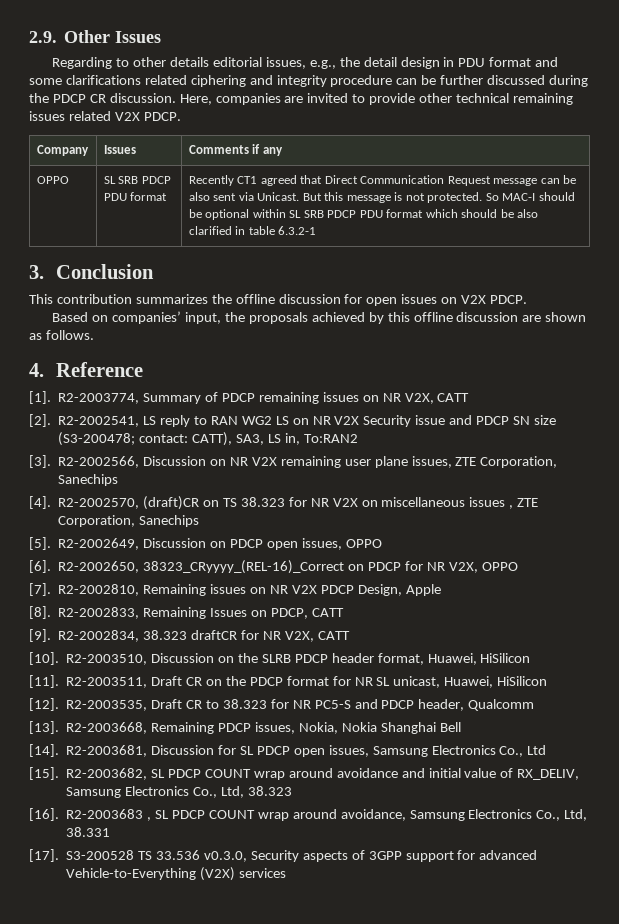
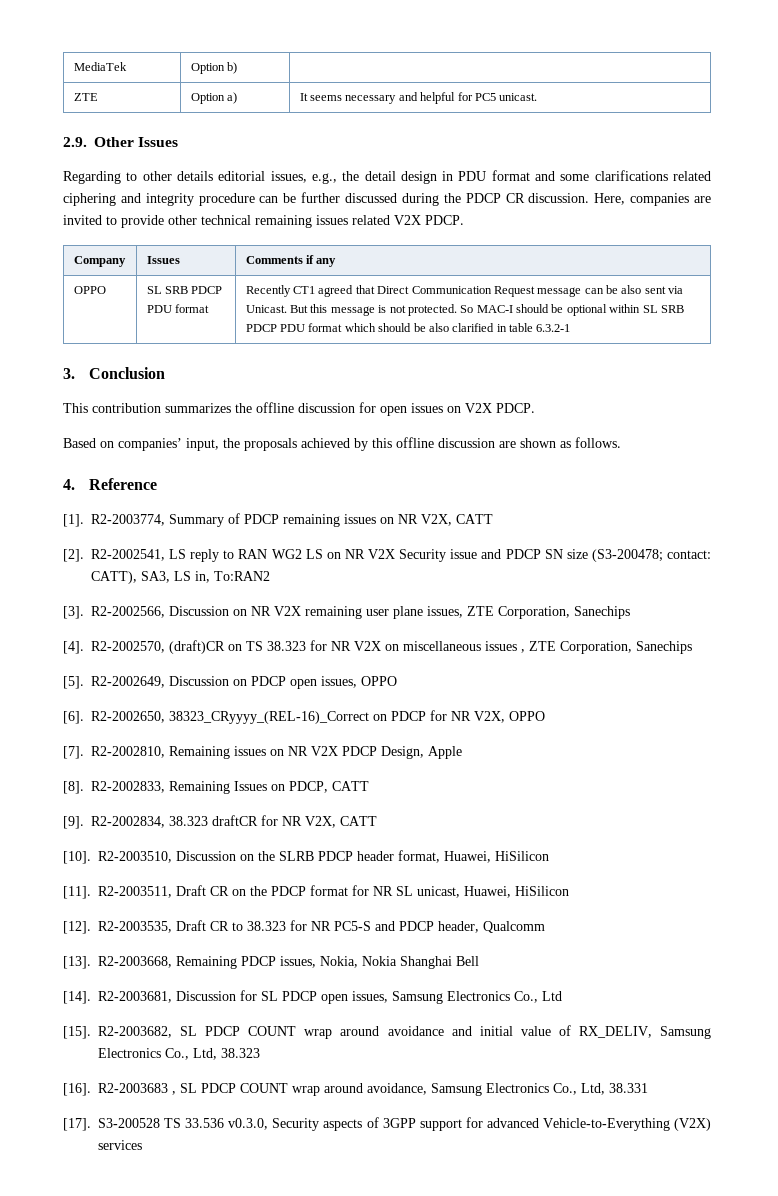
+ MediaTek | Option b) |
+ ZTE | Option a) | It seems necessary and helpful for PC5 unicast.

